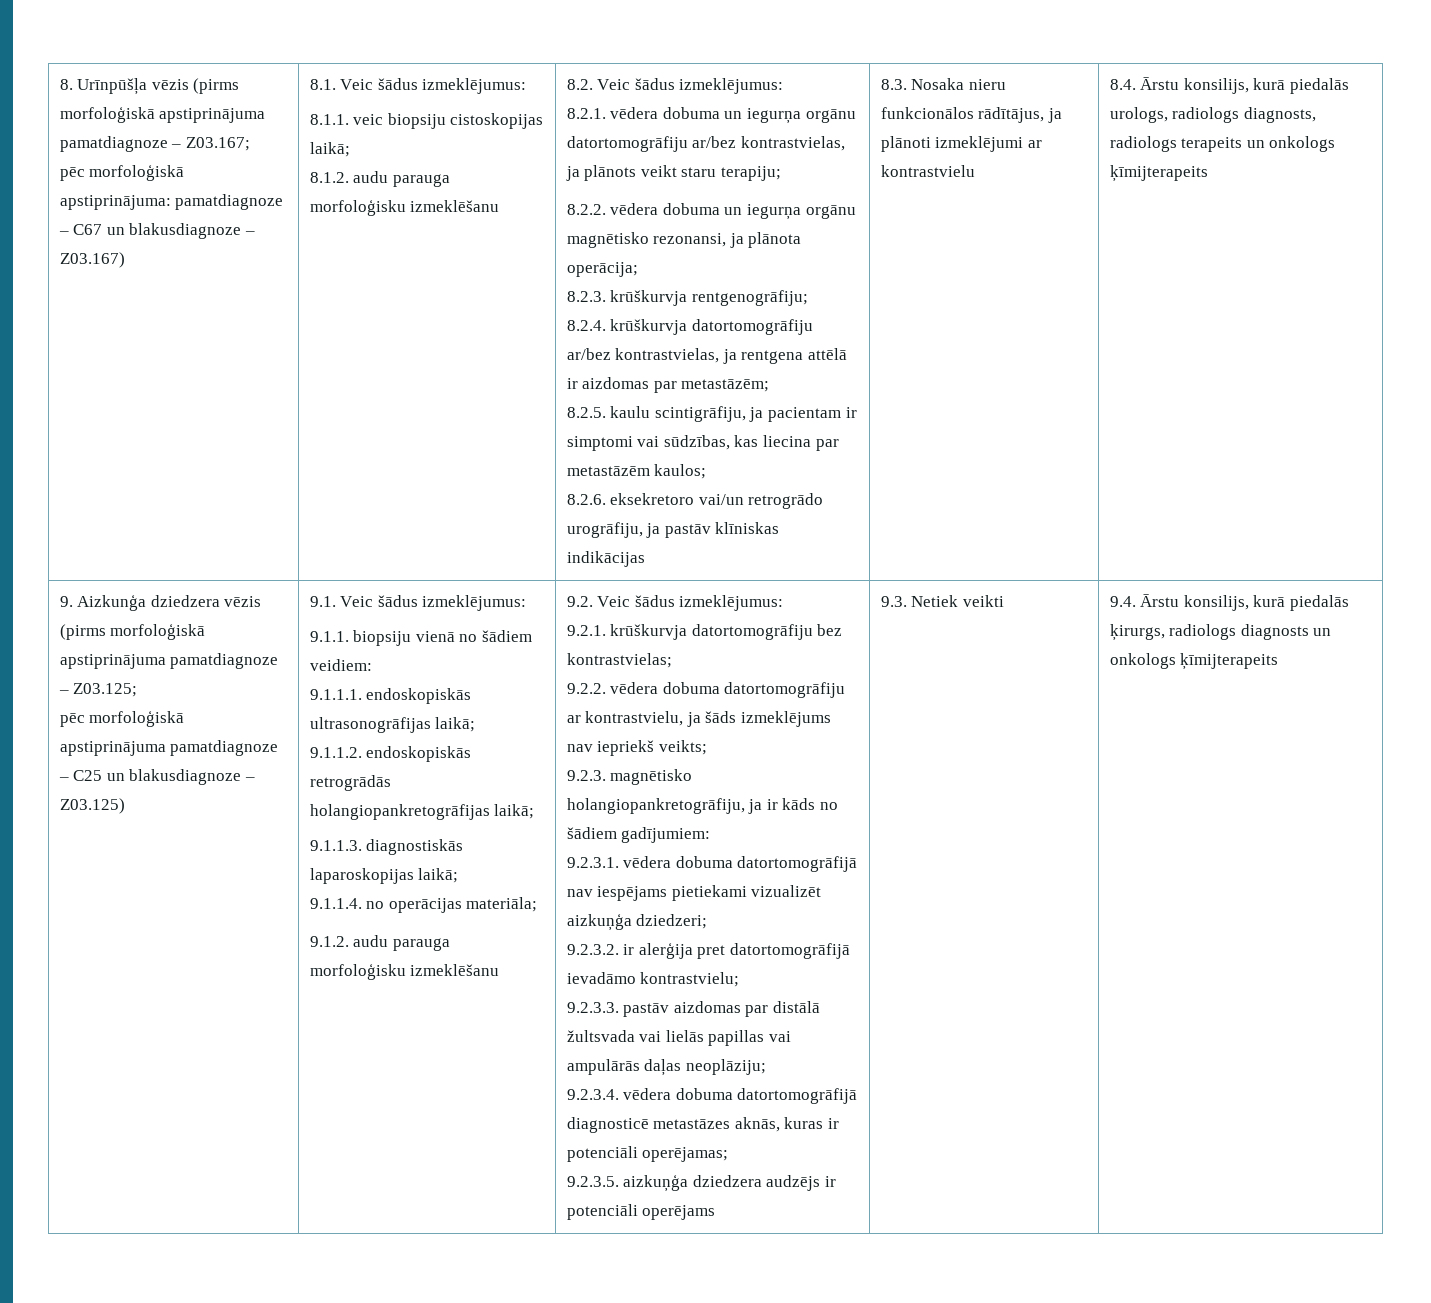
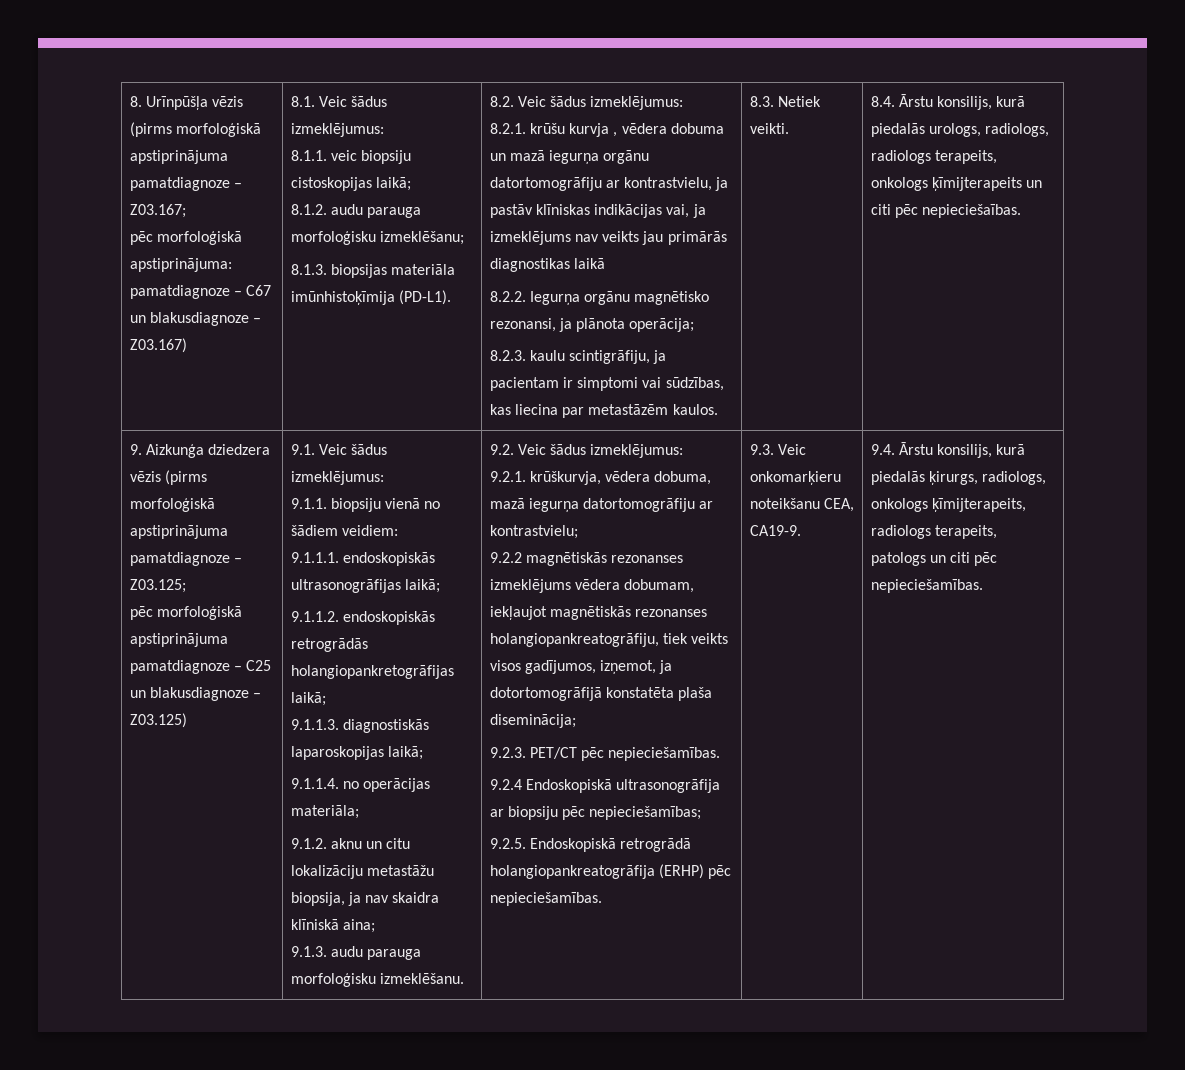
- 8.1.2. audu parauga morfoloģisku izmeklēšanu
+ 8.1.2. audu parauga morfoloģisku izmeklēšanu;
+ 8.1.3. biopsijas materiāla imūnhistoķīmija (PD-L1).
- 8.2.1. vēdera dobuma un iegurņa orgānu datortomogrāfiju ar/bez kontrastvielas, ja plānots veikt staru terapiju;
- 8.2.2. vēdera dobuma un iegurņa orgānu magnētisko rezonansi, ja plānota operācija;
+ 8.2.1. krūšu kurvja , vēdera dobuma un mazā iegurņa orgānu datortomogrāfiju ar kontrastvielu, ja pastāv klīniskas indikācijas vai, ja izmeklējums nav veikts jau primārās diagnostikas laikā
+ 8.2.2. Iegurņa orgānu magnētisko rezonansi, ja plānota operācija;
- 8.2.3. krūškurvja rentgenogrāfiju;
- 8.2.4. krūškurvja datortomogrāfiju ar/bez kontrastvielas, ja rentgena attēlā ir aizdomas par metastāzēm;
- 8.2.5. kaulu scintigrāfiju, ja pacientam ir simptomi vai sūdzības, kas liecina par metastāzēm kaulos;
- 8.2.6. eksekretoro vai/un retrogrādo urogrāfiju, ja pastāv klīniskas indikācijas | 8.3. Nosaka nieru funkcionālos rādītājus, ja plānoti izmeklējumi ar kontrastvielu
+ 8.2.3. kaulu scintigrāfiju, ja pacientam ir simptomi vai sūdzības, kas liecina par metastāzēm kaulos. | 8.3. Netiek veikti.
- 8.4. Ārstu konsilijs, kurā piedalās urologs, radiologs diagnosts, radiologs terapeits un onkologs ķīmijterapeits
+ 8.4. Ārstu konsilijs, kurā piedalās urologs, radiologs, radiologs terapeits, onkologs ķīmijterapeits un citi pēc nepieciešaības.
- 9.1.2. audu parauga morfoloģisku izmeklēšanu
+ 9.1.2. aknu un citu lokalizāciju metastāžu biopsija, ja nav skaidra klīniskā aina;
+ 9.1.3. audu parauga morfoloģisku izmeklēšanu.
- 9.2.1. krūškurvja datortomogrāfiju bez kontrastvielas;
- 9.2.2. vēdera dobuma datortomogrāfiju ar kontrastvielu, ja šāds izmeklējums nav iepriekš veikts;
- 9.2.3. magnētisko holangiopankretogrāfiju, ja ir kāds no šādiem gadījumiem:
- 9.2.3.1. vēdera dobuma datortomogrāfijā nav iespējams pietiekami vizualizēt aizkuņģa dziedzeri;
- 9.2.3.2. ir alerģija pret datortomogrāfijā ievadāmo kontrastvielu;
- 9.2.3.3. pastāv aizdomas par distālā žultsvada vai lielās papillas vai ampulārās daļas neoplāziju;
- 9.2.3.4. vēdera dobuma datortomogrāfijā diagnosticē metastāzes aknās, kuras ir potenciāli operējamas;
- 9.2.3.5. aizkuņģa dziedzera audzējs ir potenciāli operējams | 9.3. Netiek veikti
+ 9.2.1. krūškurvja, vēdera dobuma, mazā iegurņa datortomogrāfiju ar kontrastvielu;
+ 9.2.2 magnētiskās rezonanses izmeklējums vēdera dobumam, iekļaujot magnētiskās rezonanses holangiopankreatogrāfiju, tiek veikts visos gadījumos, izņemot, ja dotortomogrāfijā konstatēta plaša diseminācija;
+ 9.2.3. PET/CT pēc nepieciešamības.
+ 9.2.4 Endoskopiskā ultrasonogrāfija ar biopsiju pēc nepieciešamības;
+ 9.2.5. Endoskopiskā retrogrādā holangiopankreatogrāfija (ERHP) pēc nepieciešamības. | 9.3. Veic onkomarķieru noteikšanu CEA, CA19-9.
- 9.4. Ārstu konsilijs, kurā piedalās ķirurgs, radiologs diagnosts un onkologs ķīmijterapeits
+ 9.4. Ārstu konsilijs, kurā piedalās ķirurgs, radiologs, onkologs ķīmijterapeits, radiologs terapeits, patologs un citi pēc nepieciešamības.

